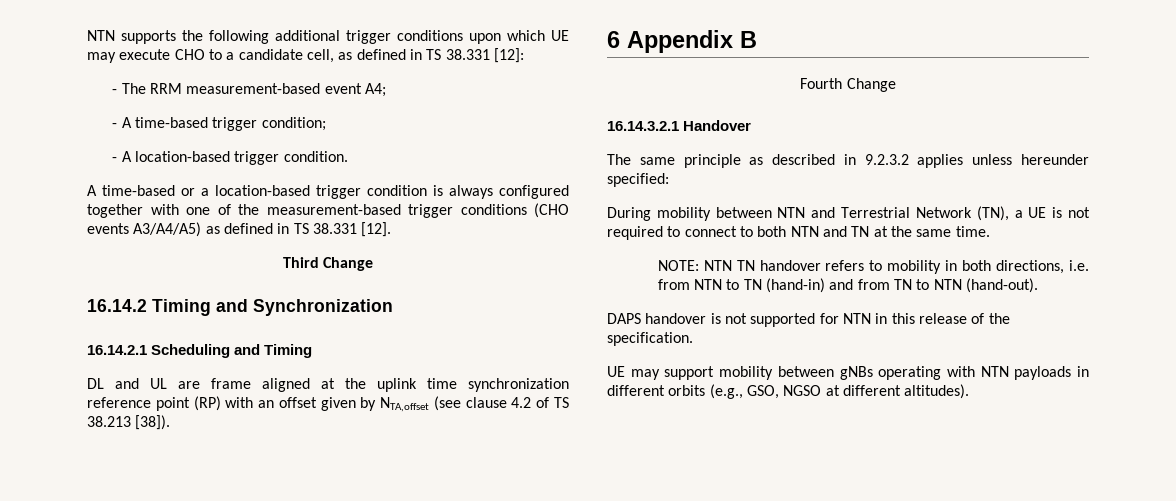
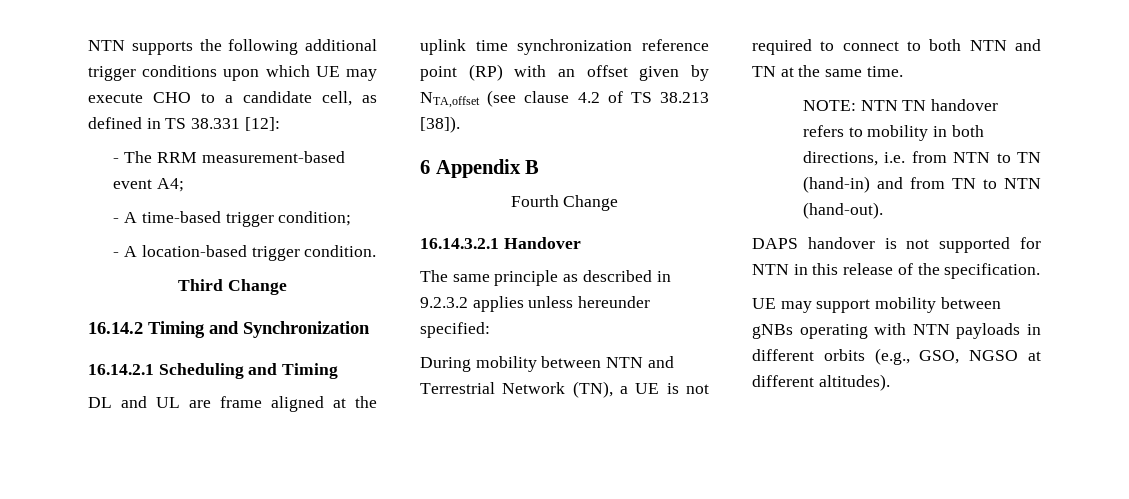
- A time-based or a location-based trigger condition is always configured together with one of the measurement-based trigger conditions (CHO events A3/A4/A5) as defined in TS 38.331 [12].

